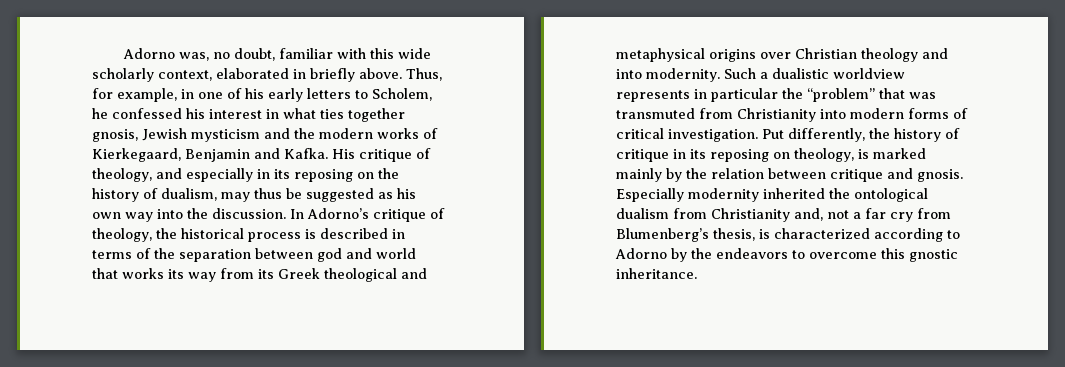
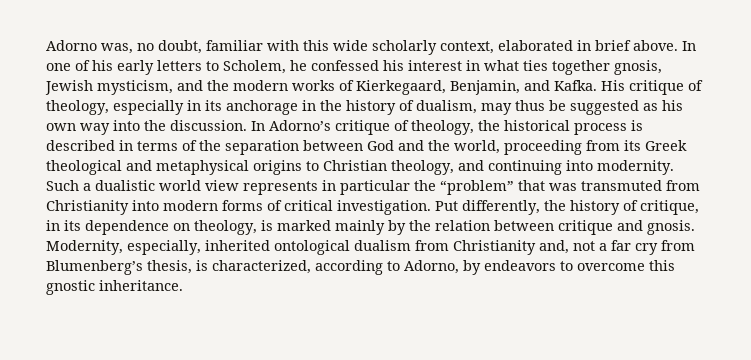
- Adorno was, no doubt, familiar with this wide scholarly context, elaborated in briefly above. Thus, for example, in one of his early letters to Scholem, he confessed his interest in what ties together gnosis, Jewish mysticism and the modern works of Kierkegaard, Benjamin and Kafka.
+ Adorno was, no doubt, familiar with this wide scholarly context, elaborated in brief above. In one of his early letters to Scholem, he confessed his interest in what ties together gnosis, Jewish mysticism, and the modern works of Kierkegaard, Benjamin, and Kafka.
- His critique of theology, and especially in its reposing on the history of dualism, may thus be suggested as his own way into the discussion.
+ His critique of theology, especially in its anchorage in the history of dualism, may thus be suggested as his own way into the discussion.
- In Adorno’s critique of theology, the historical process is described in terms of the separation between god and world that works its way from its Greek theological and metaphysical origins over Christian theology and into modernity.
+ In Adorno’s critique of theology, the historical process is described in terms of the separation between God and the world, proceeding from its Greek theological and metaphysical origins to Christian theology, and continuing into modernity.
- Such a dualistic worldview represents in particular the “problem” that was transmuted from Christianity into modern forms of critical investigation.
+ Such a dualistic world view represents in particular the “problem” that was transmuted from Christianity into modern forms of critical investigation.
- Put differently, the history of critique in its reposing on theology, is marked mainly by the relation between critique and gnosis.
+ Put differently, the history of critique, in its dependence on theology, is marked mainly by the relation between critique and gnosis.
- Especially modernity inherited the ontological dualism from Christianity and, not a far cry from Blumenberg’s thesis, is characterized according to Adorno by the endeavors to overcome this gnostic inheritance.
+ Modernity, especially, inherited ontological dualism from Christianity and, not a far cry from Blumenberg’s thesis, is characterized, according to Adorno, by endeavors to overcome this gnostic inheritance.

